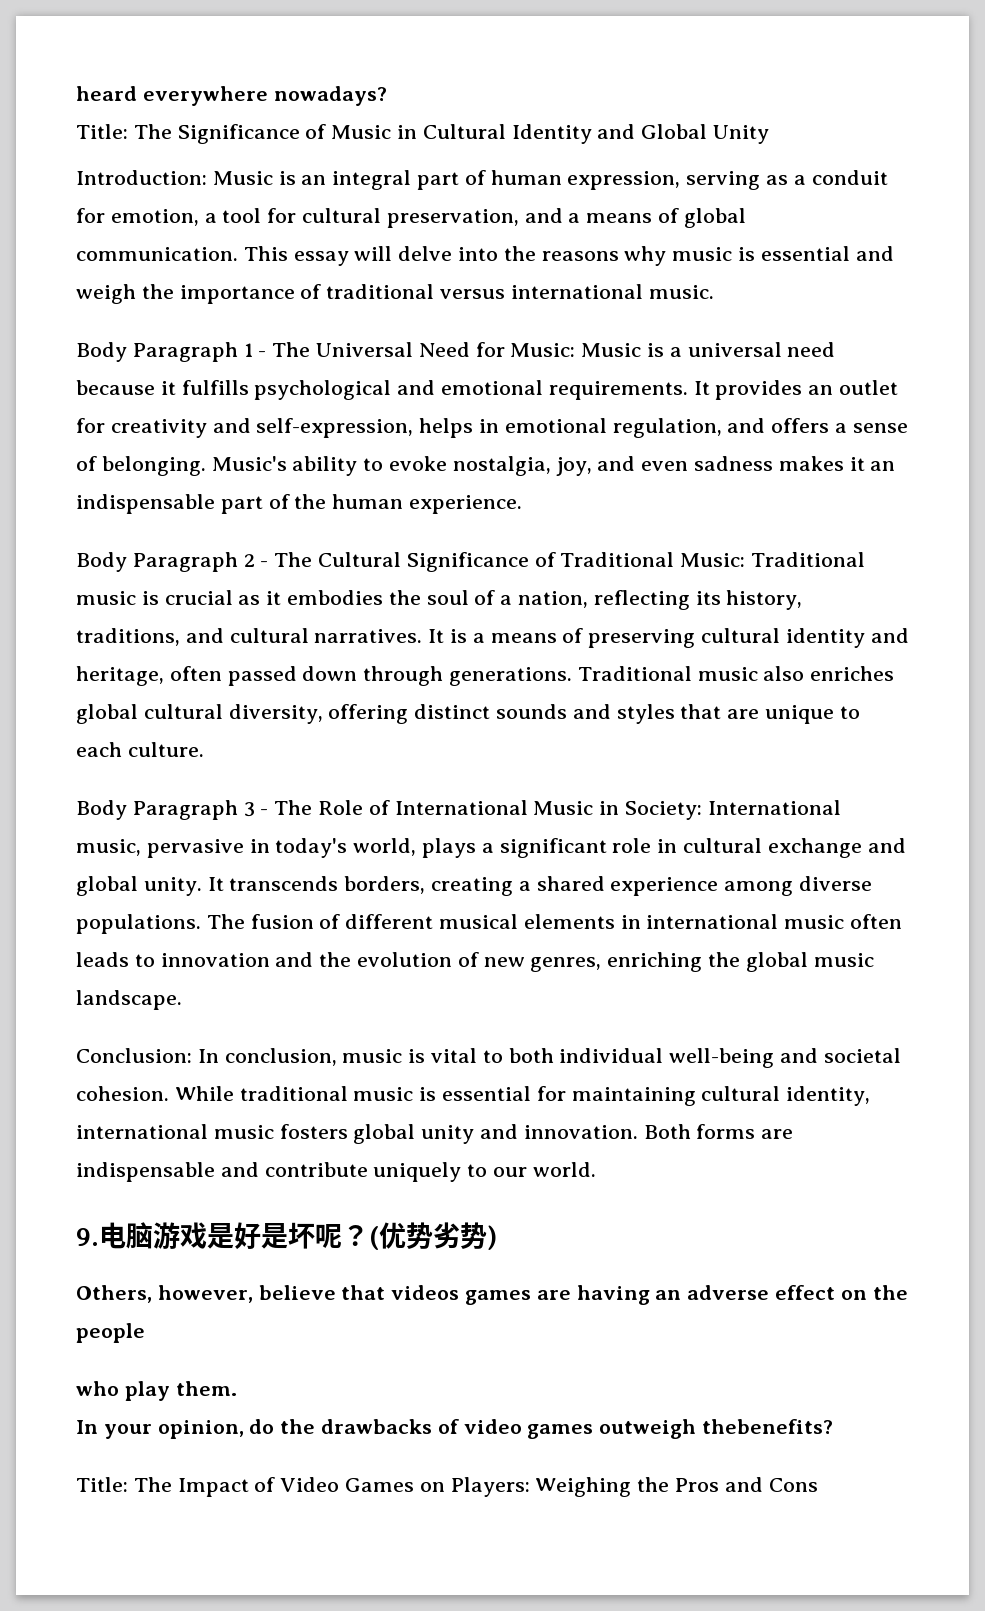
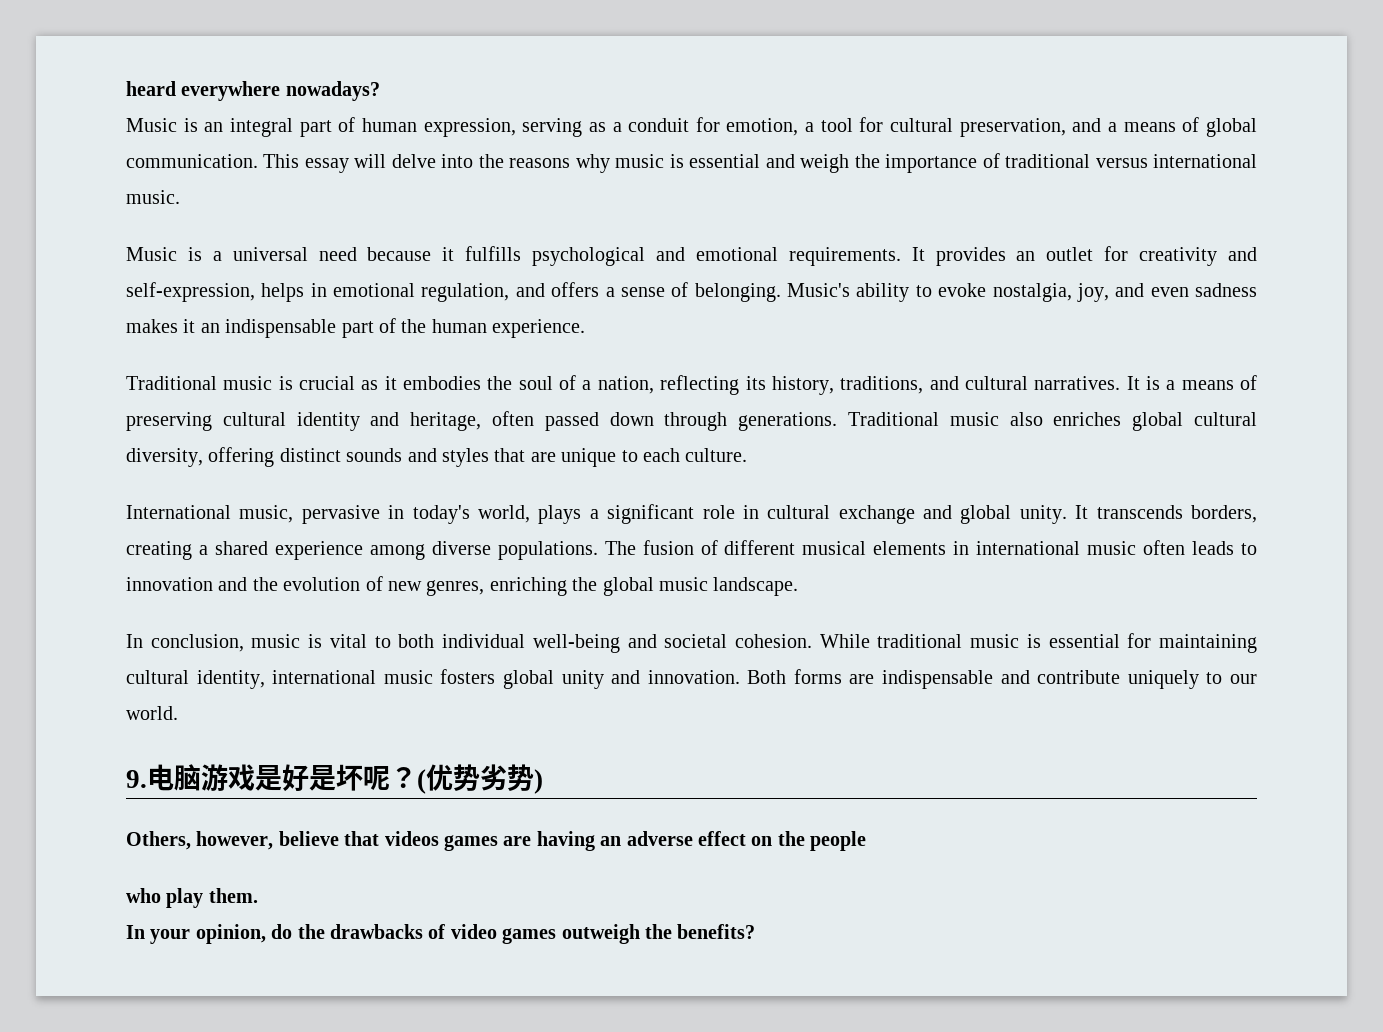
- Title: The Significance of Music in Cultural Identity and Global Unity
- Introduction: Music is an integral part of human expression, serving as a conduit for emotion, a tool for cultural preservation, and a means of global communication.
+ Music is an integral part of human expression, serving as a conduit for emotion, a tool for cultural preservation, and a means of global communication.
- Body Paragraph 1 - The Universal Need for Music: Music is a universal need because it fulfills psychological and emotional requirements.
+ Music is a universal need because it fulfills psychological and emotional requirements.
- Body Paragraph 2 - The Cultural Significance of Traditional Music: Traditional music is crucial as it embodies the soul of a nation, reflecting its history, traditions, and cultural narratives.
+ Traditional music is crucial as it embodies the soul of a nation, reflecting its history, traditions, and cultural narratives.
- Body Paragraph 3 - The Role of International Music in Society: International music, pervasive in today's world, plays a significant role in cultural exchange and global unity.
+ International music, pervasive in today's world, plays a significant role in cultural exchange and global unity.
- Conclusion: In conclusion, music is vital to both individual well-being and societal cohesion.
+ In conclusion, music is vital to both individual well-being and societal cohesion.
- In your opinion, do the drawbacks of video games outweigh thebenefits?
- Title: The Impact of Video Games on Players: Weighing the Pros and Cons
+ In your opinion, do the drawbacks of video games outweigh the benefits?

